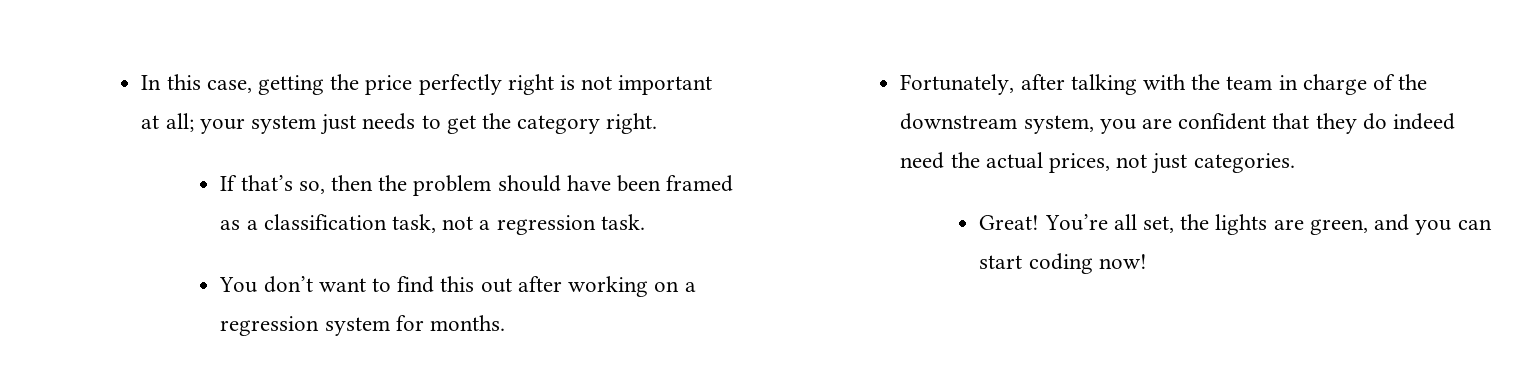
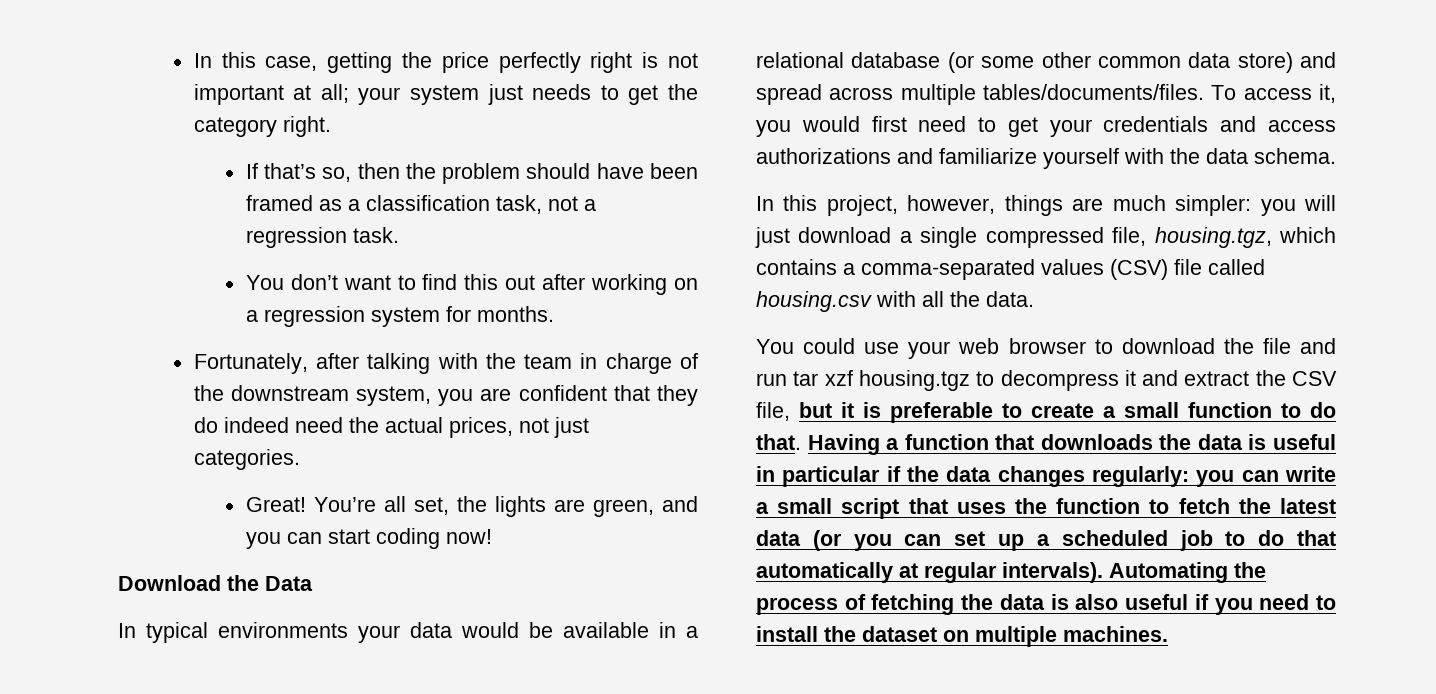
+ Download the Data
+ In typical environments your data would be available in a relational database (or some other common data store) and spread across multiple tables/documents/files. To access it, you would first need to get your credentials and access authorizations and familiarize yourself with the data schema.
+ In this project, however, things are much simpler: you will just download a single compressed file, housing.tgz, which contains a comma-separated values (CSV) file called housing.csv with all the data.
+ You could use your web browser to download the file and run tar xzf housing.tgz to decompress it and extract the CSV file, but it is preferable to create a small function to do that. Having a function that downloads the data is useful in particular if the data changes regularly: you can write a small script that uses the function to fetch the latest data (or you can set up a scheduled job to do that automatically at regular intervals). Automating the process of fetching the data is also useful if you need to install the dataset on multiple machines.

